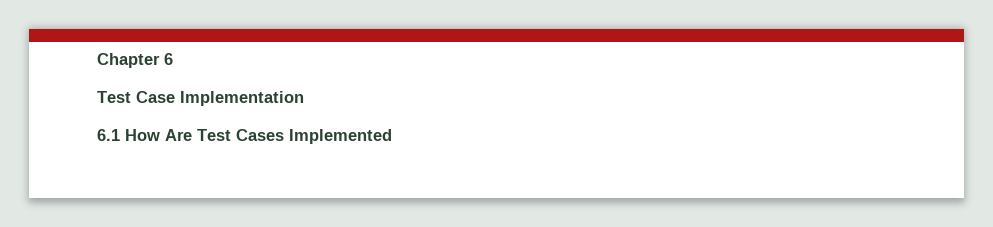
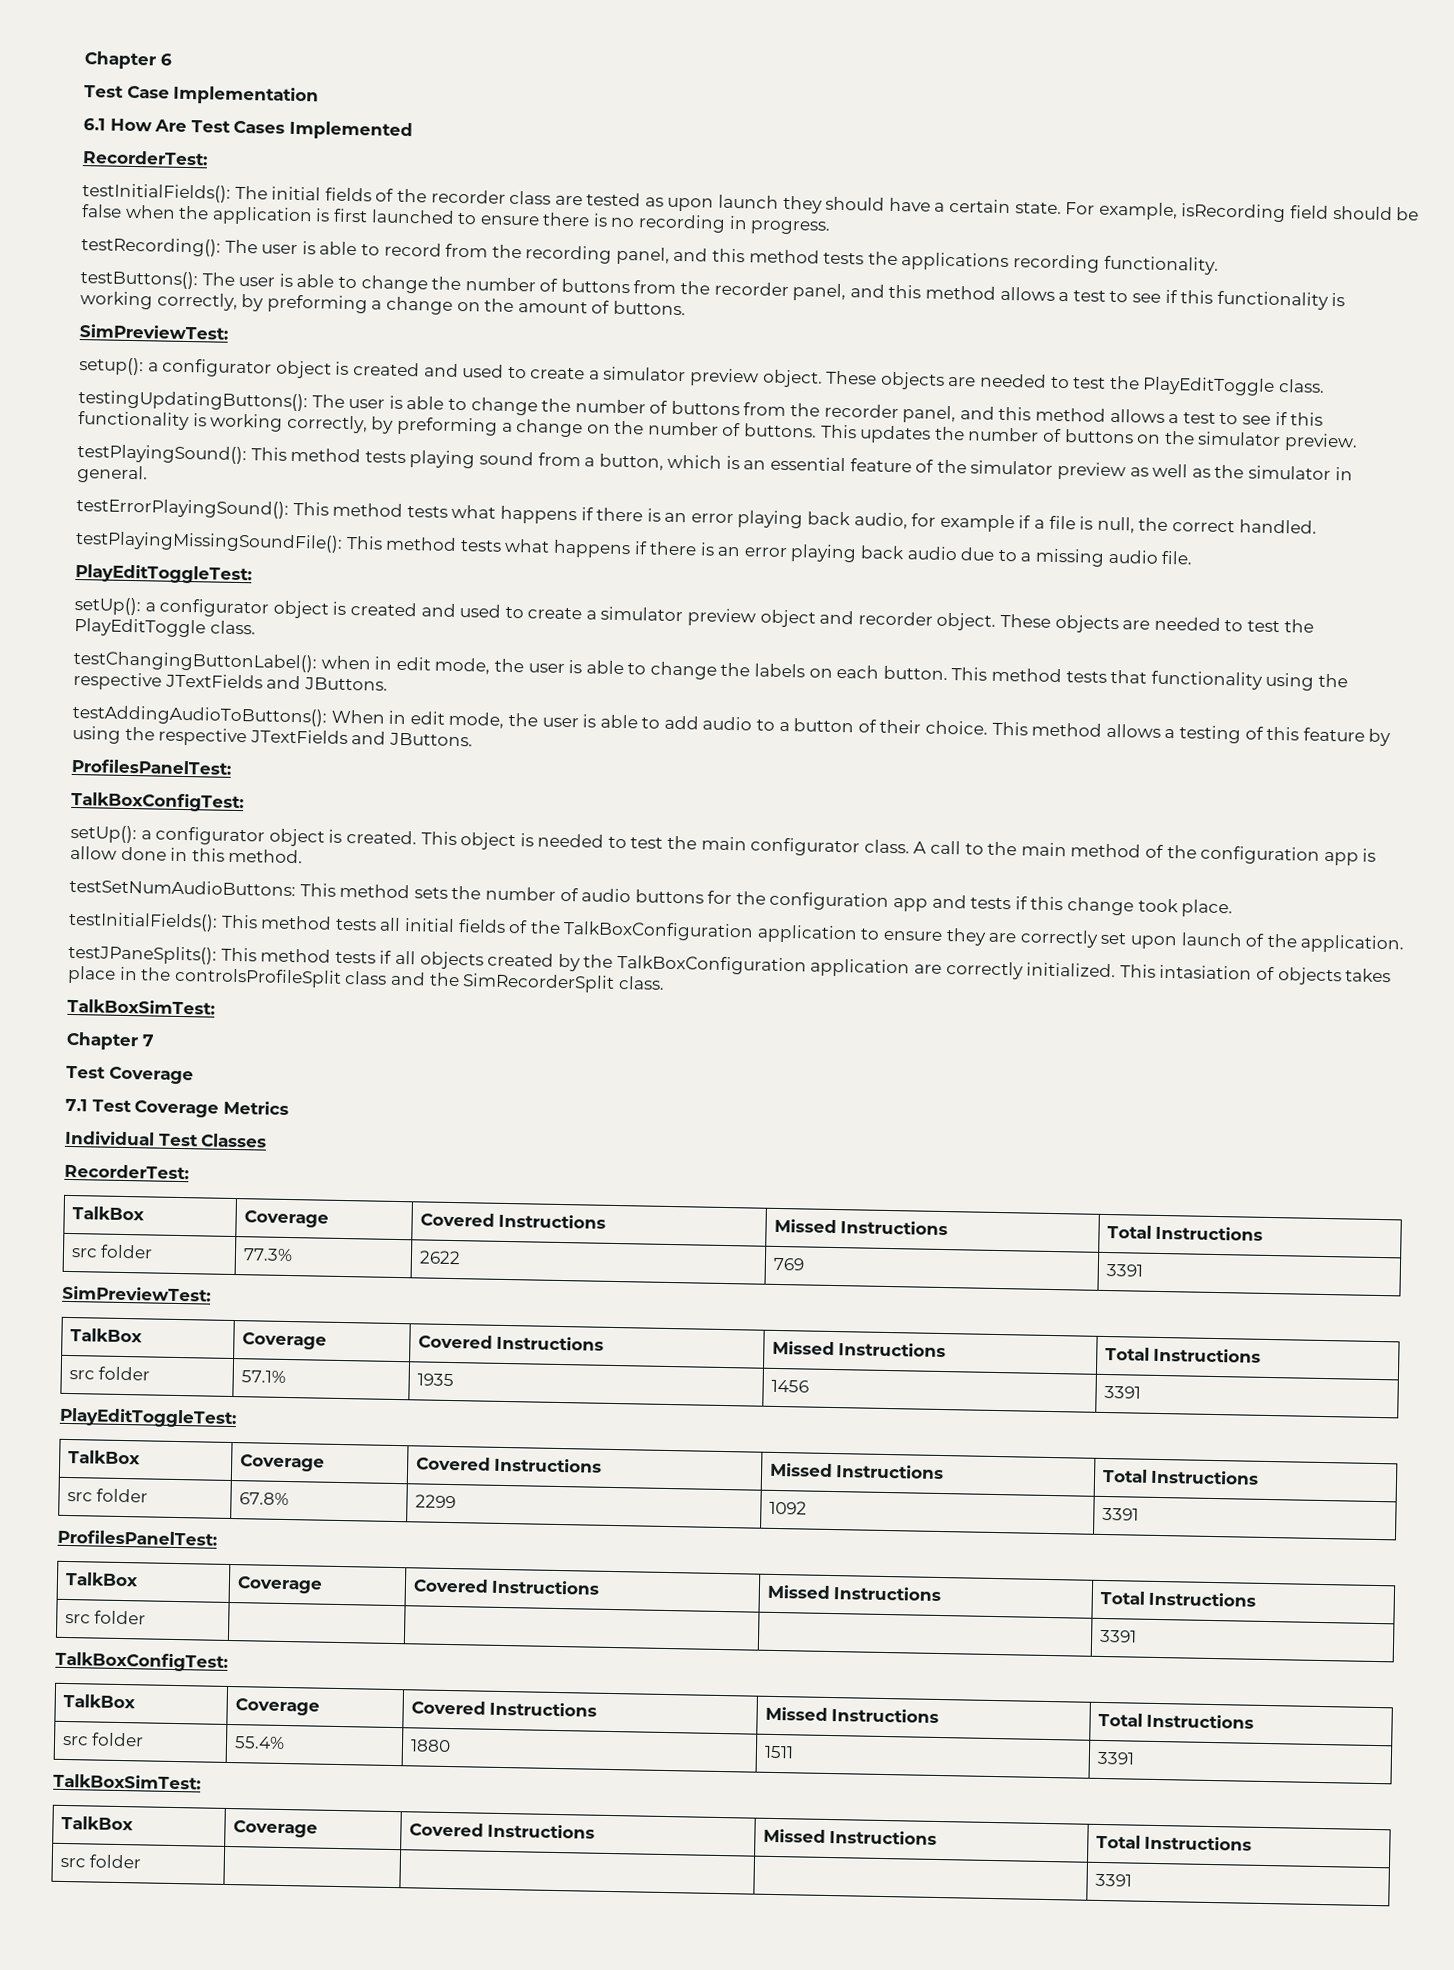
  6.1 How Are Test Cases Implemented
+ RecorderTest:
+ testInitialFields(): The initial fields of the recorder class are tested as upon launch they should have a certain state. For example, isRecording field should be false when the application is first launched to ensure there is no recording in progress.
+ testRecording(): The user is able to record from the recording panel, and this method tests the applications recording functionality.
+ testButtons(): The user is able to change the number of buttons from the recorder panel, and this method allows a test to see if this functionality is working correctly, by preforming a change on the amount of buttons.
+ SimPreviewTest:
+ setup(): a configurator object is created and used to create a simulator preview object. These objects are needed to test the PlayEditToggle class.
+ testingUpdatingButtons(): The user is able to change the number of buttons from the recorder panel, and this method allows a test to see if this functionality is working correctly, by preforming a change on the number of buttons. This updates the number of buttons on the simulator preview.
+ testPlayingSound(): This method tests playing sound from a button, which is an essential feature of the simulator preview as well as the simulator in general.
+ testErrorPlayingSound(): This method tests what happens if there is an error playing back audio, for example if a file is null, the correct handled.
+ testPlayingMissingSoundFile(): This method tests what happens if there is an error playing back audio due to a missing audio file.
+ PlayEditToggleTest:
+ setUp(): a configurator object is created and used to create a simulator preview object and recorder object. These objects are needed to test the PlayEditToggle class.
+ testChangingButtonLabel(): when in edit mode, the user is able to change the labels on each button. This method tests that functionality using the respective JTextFields and JButtons.
+ testAddingAudioToButtons(): When in edit mode, the user is able to add audio to a button of their choice. This method allows a testing of this feature by using the respective JTextFields and JButtons.
+ ProfilesPanelTest:
+ TalkBoxConfigTest:
+ setUp(): a configurator object is created. This object is needed to test the main configurator class. A call to the main method of the configuration app is allow done in this method.
+ testSetNumAudioButtons: This method sets the number of audio buttons for the configuration app and tests if this change took place.
+ testInitialFields(): This method tests all initial fields of the TalkBoxConfiguration application to ensure they are correctly set upon launch of the application.
+ testJPaneSplits(): This method tests if all objects created by the TalkBoxConfiguration application are correctly initialized. This intasiation of objects takes place in the controlsProfileSplit class and the SimRecorderSplit class.
+ TalkBoxSimTest:
+ Chapter 7
+ Test Coverage
+ 7.1 Test Coverage Metrics
+ Individual Test Classes
+ RecorderTest:
+ TalkBox | Coverage | Covered Instructions | Missed Instructions | Total Instructions
+ src folder | 77.3% | 2622 | 769 | 3391
+ SimPreviewTest:
+ TalkBox | Coverage | Covered Instructions | Missed Instructions | Total Instructions
+ src folder | 57.1% | 1935 | 1456 | 3391
+ PlayEditToggleTest:
+ TalkBox | Coverage | Covered Instructions | Missed Instructions | Total Instructions
+ src folder | 67.8% | 2299 | 1092 | 3391
+ ProfilesPanelTest:
+ TalkBox | Coverage | Covered Instructions | Missed Instructions | Total Instructions
+ src folder | | | | 3391
+ TalkBoxConfigTest:
+ TalkBox | Coverage | Covered Instructions | Missed Instructions | Total Instructions
+ src folder | 55.4% | 1880 | 1511 | 3391
+ TalkBoxSimTest:
+ TalkBox | Coverage | Covered Instructions | Missed Instructions | Total Instructions
+ src folder | | | | 3391

